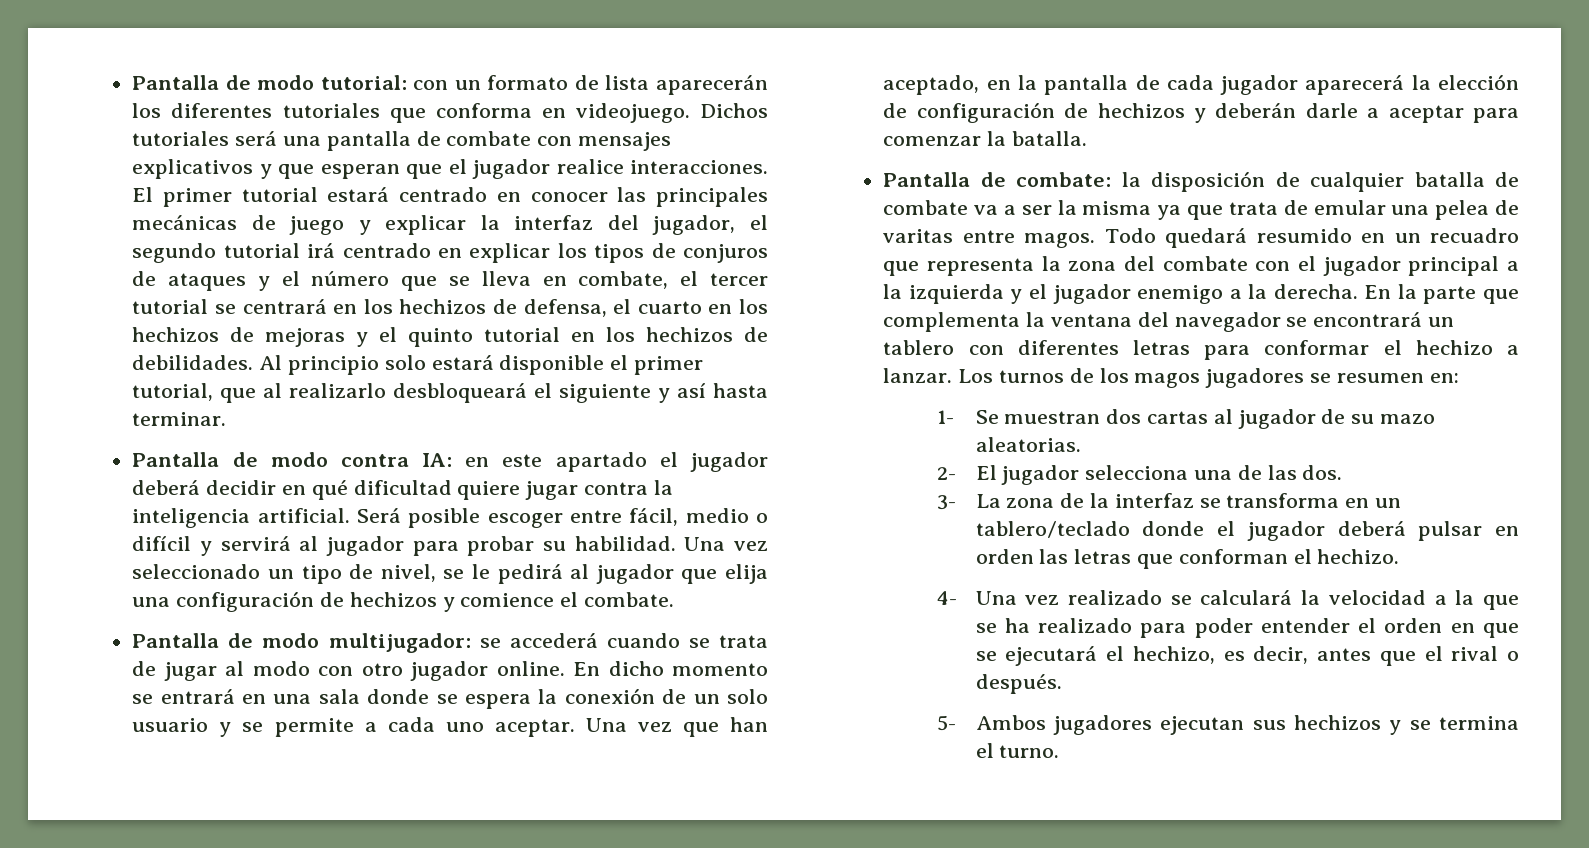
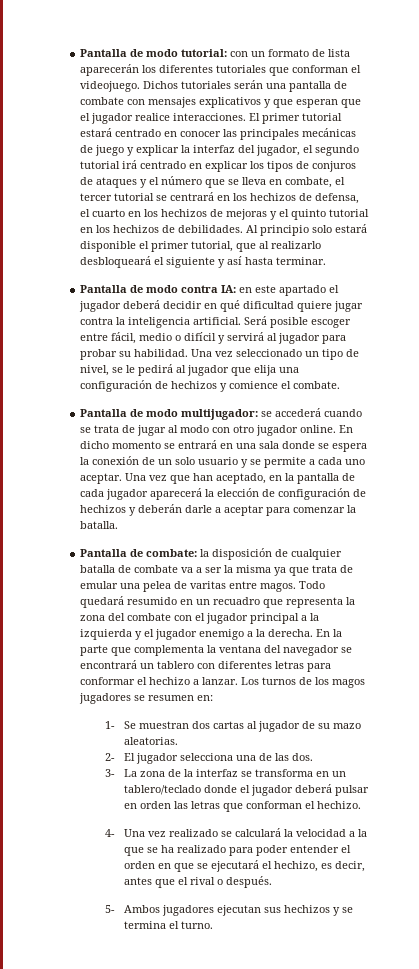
- Pantalla de modo tutorial: con un formato de lista aparecerán los diferentes tutoriales que conforma en videojuego.
+ Pantalla de modo tutorial: con un formato de lista aparecerán los diferentes tutoriales que conforman el videojuego.
- Dichos tutoriales será una pantalla de combate con mensajes explicativos y que esperan que el jugador realice interacciones.
+ Dichos tutoriales serán una pantalla de combate con mensajes explicativos y que esperan que el jugador realice interacciones.

